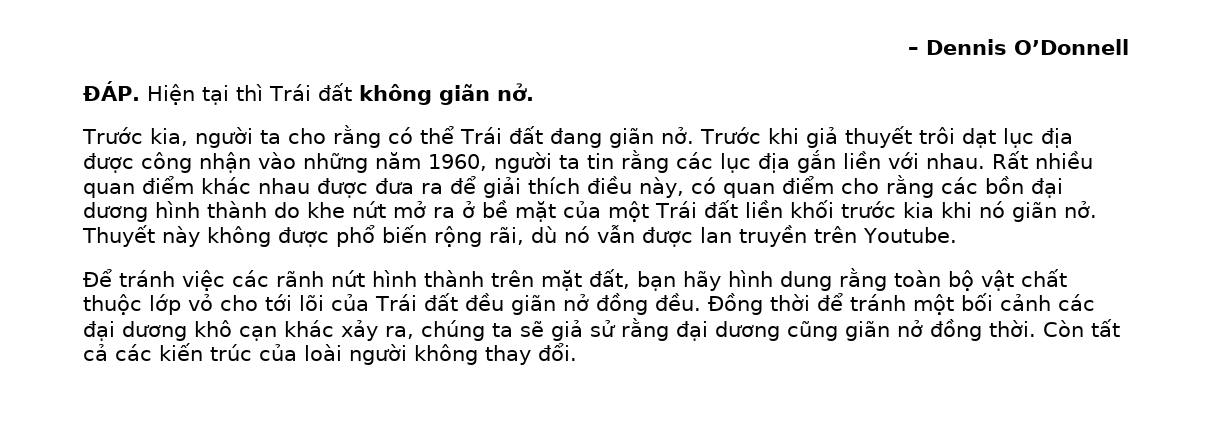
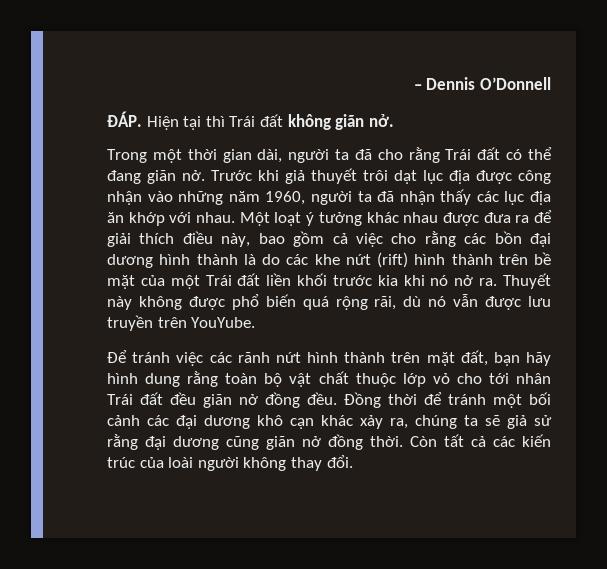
- Trước kia, người ta cho rằng có thể Trái đất đang giãn nở.
+ Trong một thời gian dài, người ta đã cho rằng Trái đất có thể đang giãn nở.
- Trước khi giả thuyết trôi dạt lục địa được công nhận vào những năm 1960, người ta tin rằng các lục địa gắn liền với nhau. Rất nhiều quan điểm khác nhau được đưa ra để giải thích điều này, có quan điểm cho rằng các bồn đại dương hình thành do khe nứt mở ra ở bề mặt của một Trái đất liền khối trước kia khi nó giãn nở.
+ Trước khi giả thuyết trôi dạt lục địa được công nhận vào những năm 1960, người ta đã nhận thấy các lục địa ăn khớp với nhau. Một loạt ý tưởng khác nhau được đưa ra để giải thích điều này, bao gồm cả việc cho rằng các bồn đại dương hình thành là do các khe nứt (rift) hình thành trên bề mặt của một Trái đất liền khối trước kia khi nó nở ra.
- Thuyết này không được phổ biến rộng rãi, dù nó vẫn được lan truyền trên Youtube.
+ Thuyết này không được phổ biến quá rộng rãi, dù nó vẫn được lưu truyền trên YouYube.
- Để tránh việc các rãnh nứt hình thành trên mặt đất, bạn hãy hình dung rằng toàn bộ vật chất thuộc lớp vỏ cho tới lõi của Trái đất đều giãn nở đồng đều.
+ Để tránh việc các rãnh nứt hình thành trên mặt đất, bạn hãy hình dung rằng toàn bộ vật chất thuộc lớp vỏ cho tới nhân Trái đất đều giãn nở đồng đều.

